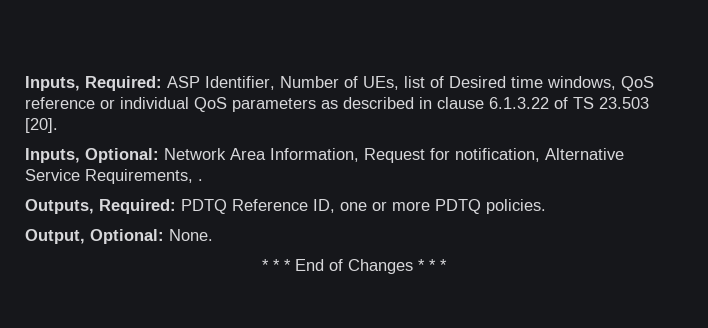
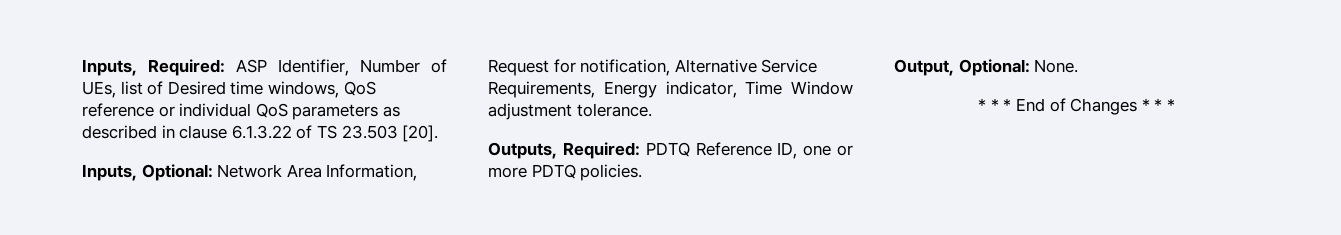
- Inputs, Optional: Network Area Information, Request for notification, Alternative Service Requirements, .
+ Inputs, Optional: Network Area Information, Request for notification, Alternative Service Requirements, Energy indicator, Time Window adjustment tolerance.

